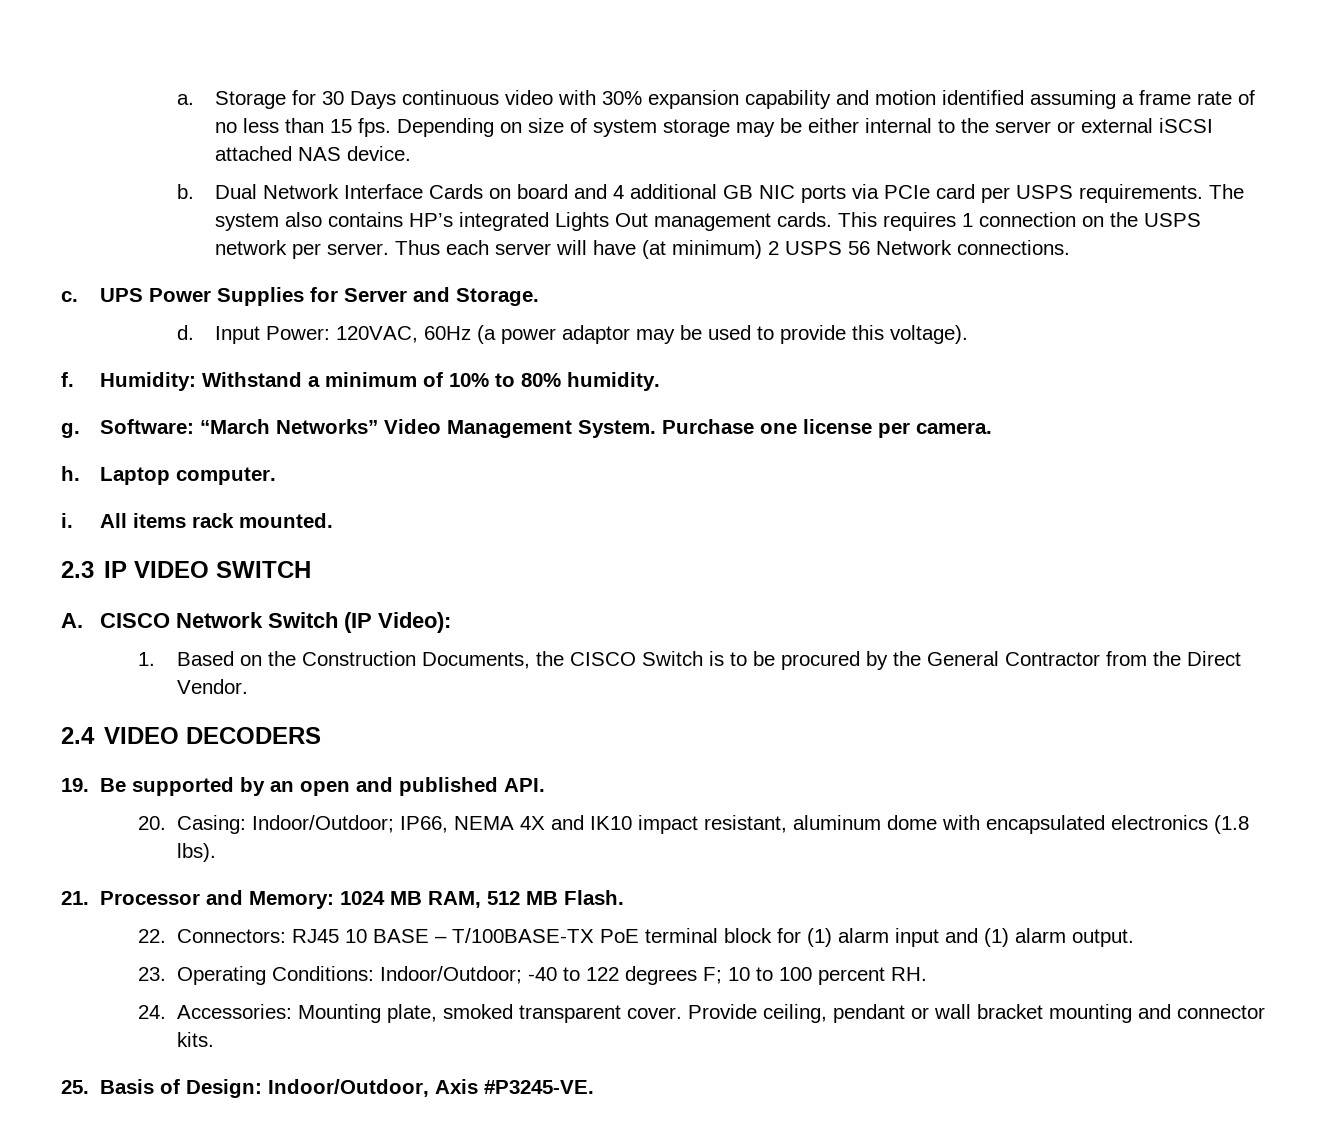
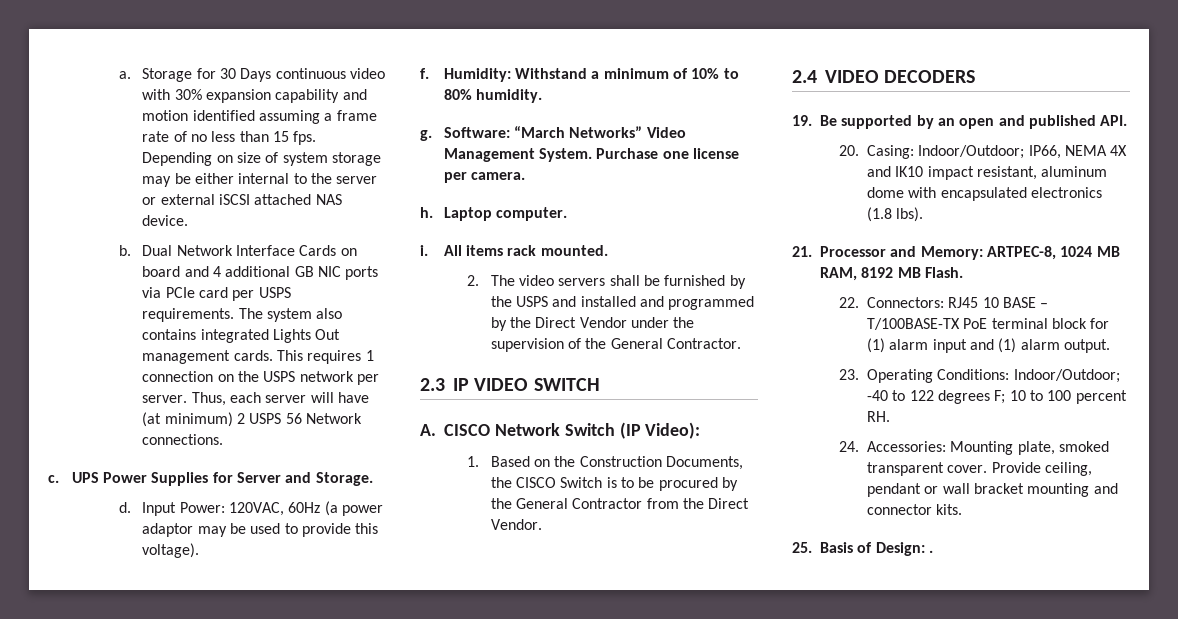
- The system also contains HP’s integrated Lights Out management cards.
+ The system also contains integrated Lights Out management cards.
- Thus each server will have (at minimum) 2 USPS 56 Network connections.
+ Thus, each server will have (at minimum) 2 USPS 56 Network connections.
+ 2. The video servers shall be furnished by the USPS and installed and programmed by the Direct Vendor under the supervision of the General Contractor.
- 21. Processor and Memory: 1024 MB RAM, 512 MB Flash.
+ 21. Processor and Memory: ARTPEC-8, 1024 MB RAM, 8192 MB Flash.
- 25. Basis of Design: Indoor/Outdoor, Axis #P3245-VE.
+ 25. Basis of Design: .

